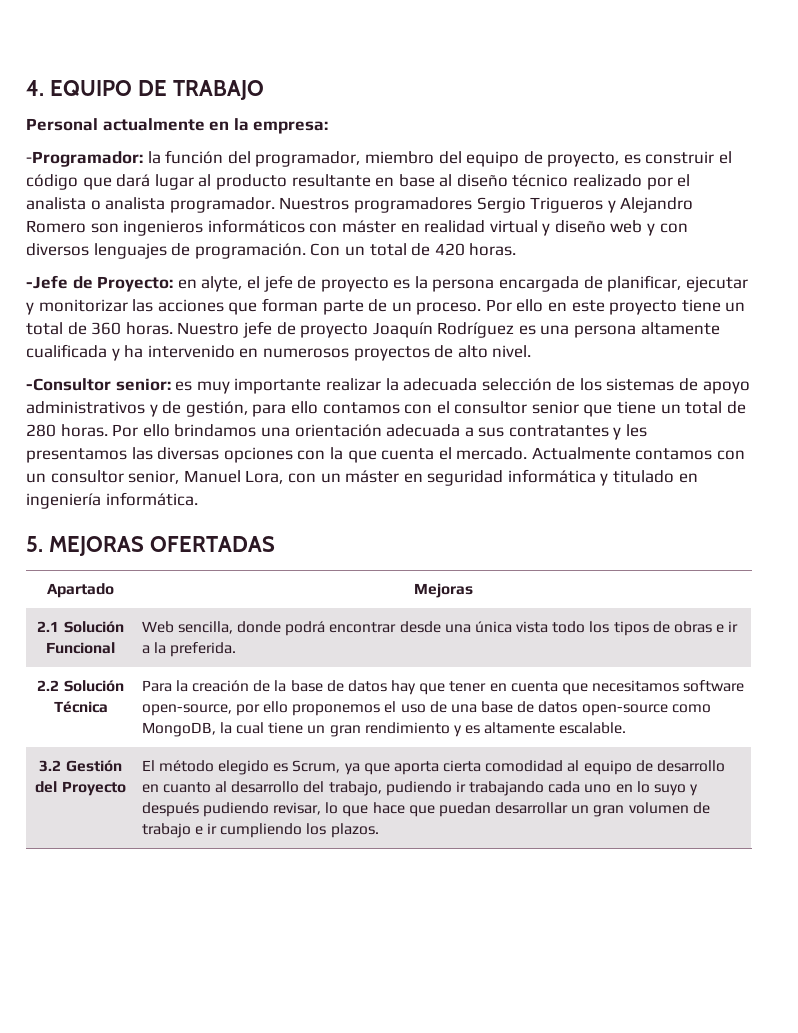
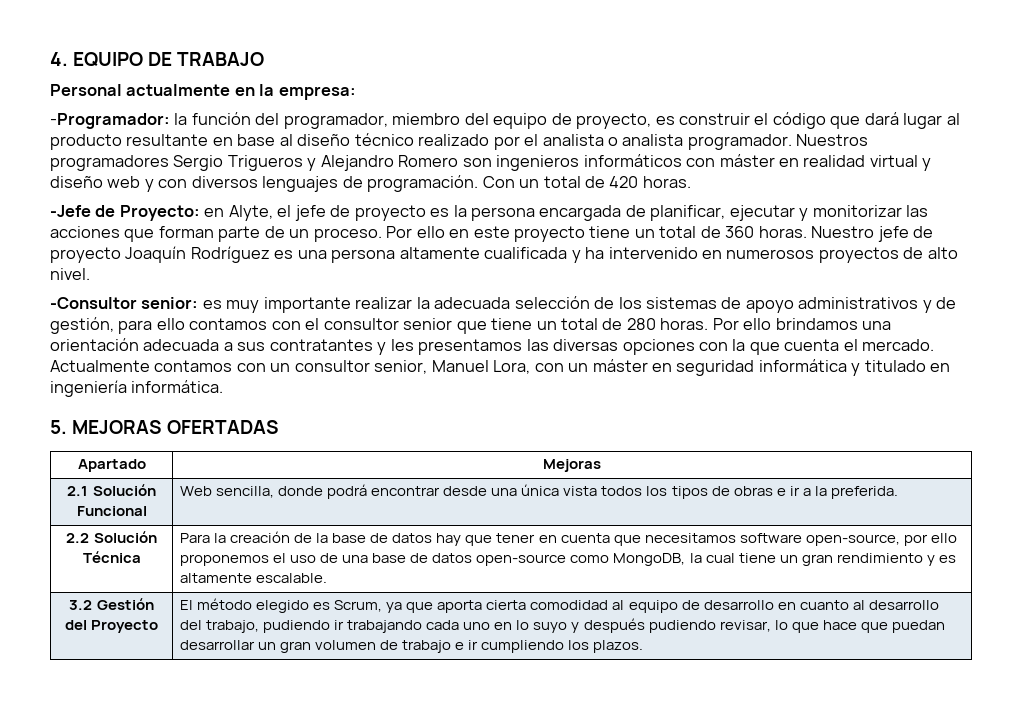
- -Jefe de Proyecto: en alyte, el jefe de proyecto es la persona encargada de planificar, ejecutar y monitorizar las acciones que forman parte de un proceso.
+ -Jefe de Proyecto: en Alyte, el jefe de proyecto es la persona encargada de planificar, ejecutar y monitorizar las acciones que forman parte de un proceso.
- 2.1 Solución Funcional | Web sencilla, donde podrá encontrar desde una única vista todo los tipos de obras e ir a la preferida.
+ 2.1 Solución Funcional | Web sencilla, donde podrá encontrar desde una única vista todos los tipos de obras e ir a la preferida.

